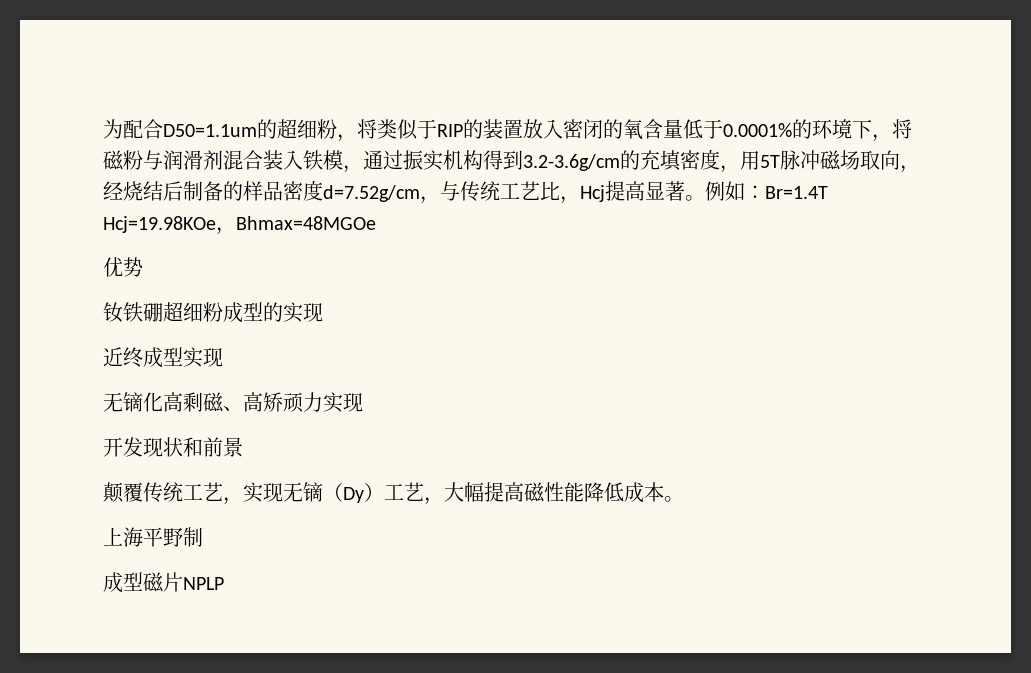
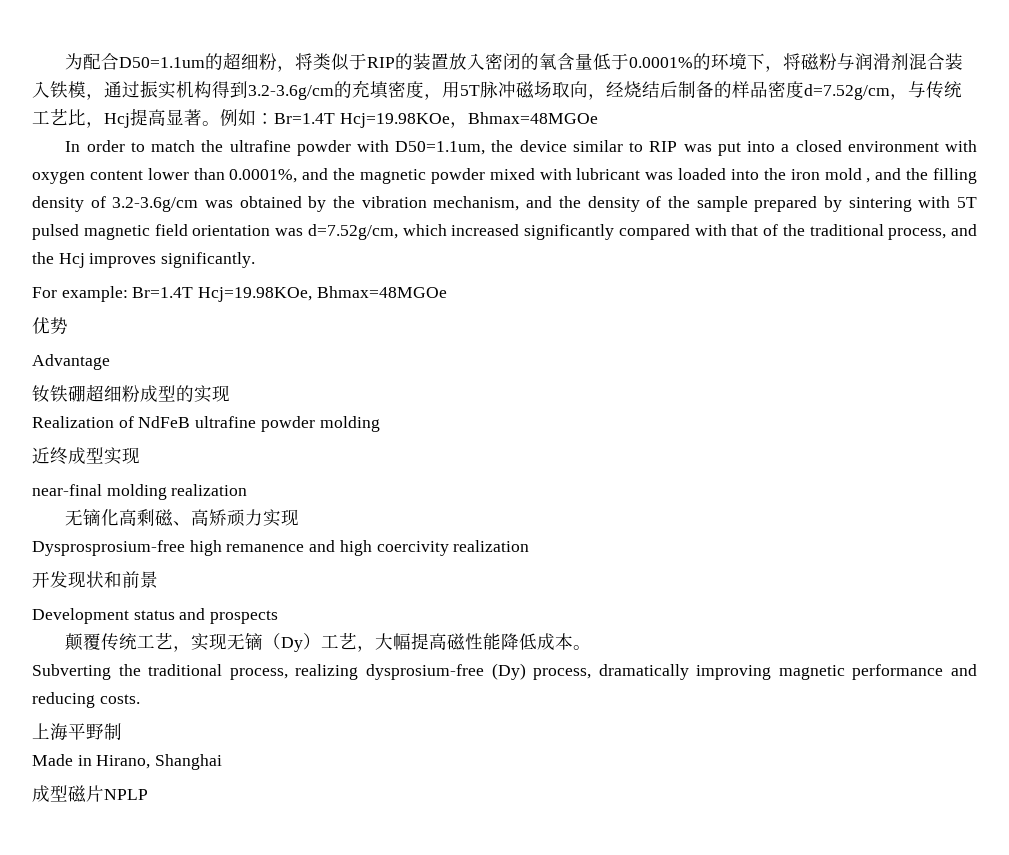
+ In order to match the ultrafine powder with D50=1.1um, the device similar to RIP was put into a closed environment with oxygen content lower than 0.0001%, and the magnetic powder mixed with lubricant was loaded into the iron mold , and the filling density of 3.2-3.6g/cm was obtained by the vibration mechanism, and the density of the sample prepared by sintering with 5T pulsed magnetic field orientation was d=7.52g/cm, which increased significantly compared with that of the traditional process, and the Hcj improves significantly.
+ For example: Br=1.4T Hcj=19.98KOe, Bhmax=48MGOe
+ Advantage
+ Realization of NdFeB ultrafine powder molding
+ near-final molding realization
+ Dysprosprosium-free high remanence and high coercivity realization
+ Development status and prospects
+ Subverting the traditional process, realizing dysprosium-free (Dy) process, dramatically improving magnetic performance and reducing costs.
+ Made in Hirano, Shanghai

